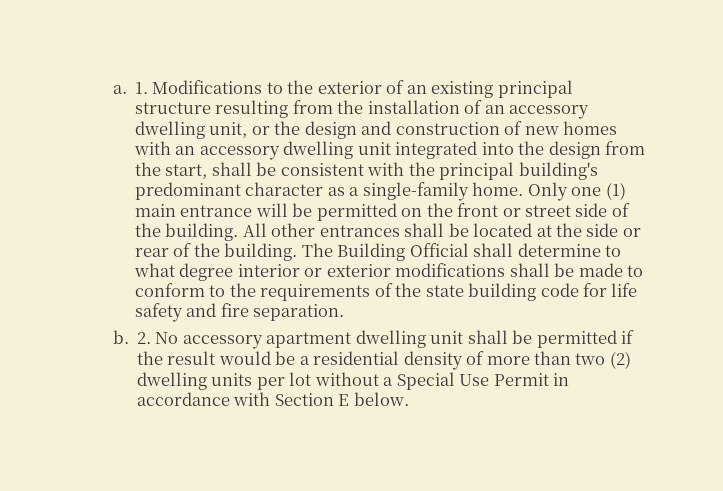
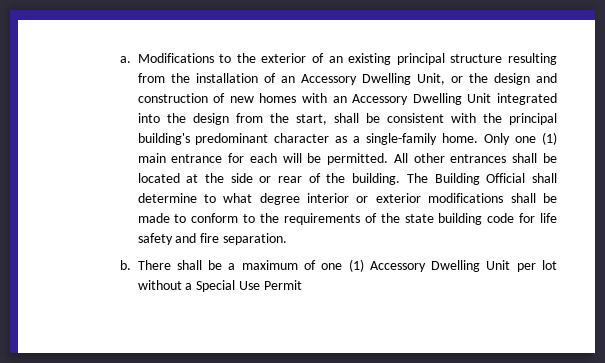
- 1. Modifications to the exterior of an existing principal structure resulting from the installation of an accessory dwelling unit, or the design and construction of new homes with an accessory dwelling unit integrated into the design from the start, shall be consistent with the principal building's predominant character as a single-family home.
+ Modifications to the exterior of an existing principal structure resulting from the installation of an Accessory Dwelling Unit, or the design and construction of new homes with an Accessory Dwelling Unit integrated into the design from the start, shall be consistent with the principal building's predominant character as a single-family home.
- Only one (1) main entrance will be permitted on the front or street side of the building.
+ Only one (1) main entrance for each will be permitted.
- 2. No accessory apartment dwelling unit shall be permitted if the result would be a residential density of more than two (2) dwelling units per lot without a Special Use Permit in accordance with Section E below.
+ There shall be a maximum of one (1) Accessory Dwelling Unit per lot without a Special Use Permit

